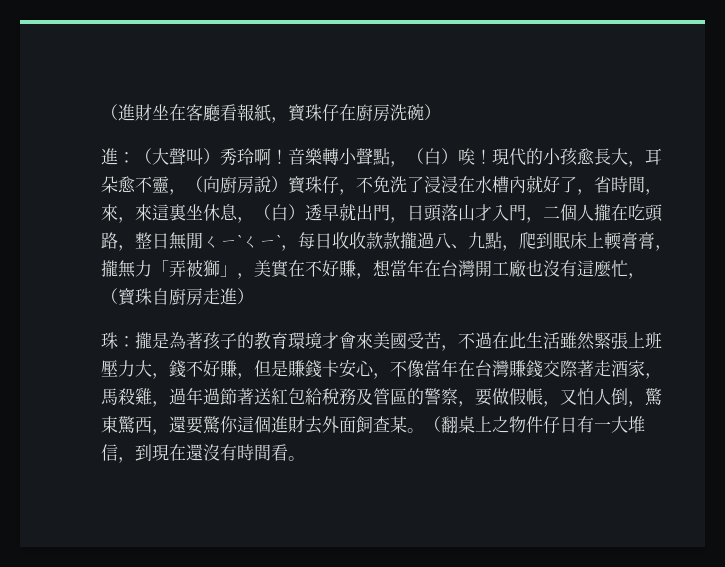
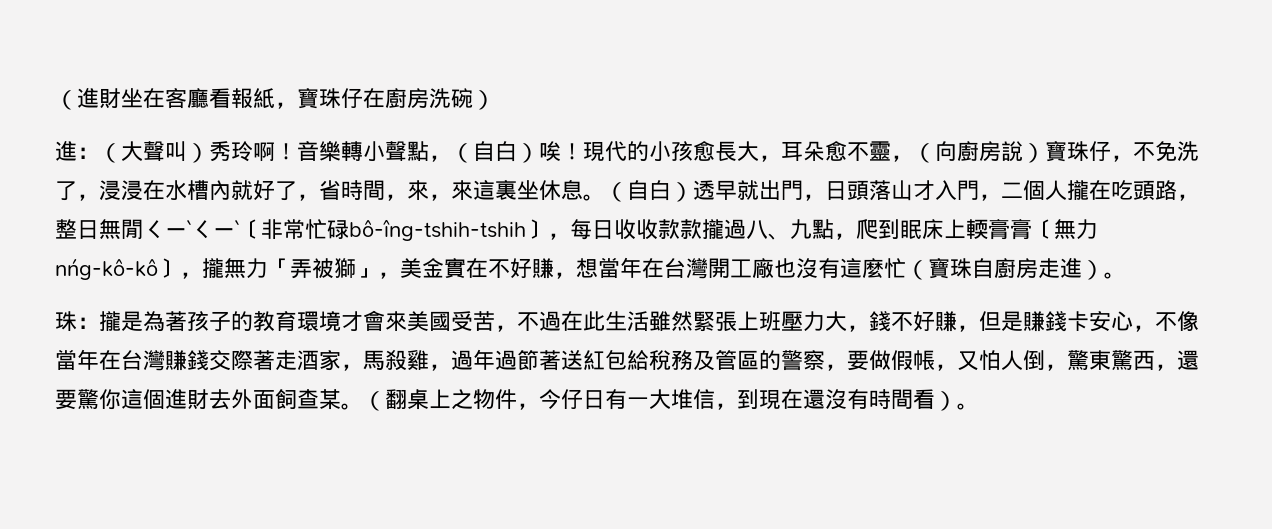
- 音樂轉小聲點，（白）唉！
+ 音樂轉小聲點，（自白）唉！
- 現代的小孩愈長大，耳朵愈不靈，（向廚房說）寶珠仔，不免洗了浸浸在水槽內就好了，省時間，來，來這裏坐休息，（白）透早就出門，日頭落山才入門，二個人攏在吃頭路，整日無閒ㄑㄧˋㄑㄧˋ，每日收收款款攏過八、九點，爬到眠床上輭膏膏，攏無力「弄被獅」，美實在不好賺，想當年在台灣開工廠也沒有這麼忙，（寶珠自廚房走進）
+ 現代的小孩愈長大，耳朵愈不靈，（向廚房說）寶珠仔，不免洗了，浸浸在水槽內就好了，省時間，來，來這裏坐休息。（自白）透早就出門，日頭落山才入門，二個人攏在吃頭路，整日無閒ㄑㄧˋㄑㄧˋ〔非常忙碌bô-îng-tshih-tshih〕，每日收收款款攏過八、九點，爬到眠床上輭膏膏〔無力nńg-kô-kô〕，攏無力「弄被獅」，美金實在不好賺，想當年在台灣開工廠也沒有這麼忙（寶珠自廚房走進）。
- （翻桌上之物件仔日有一大堆信，到現在還沒有時間看。
+ （翻桌上之物件，今仔日有一大堆信，到現在還沒有時間看）。

